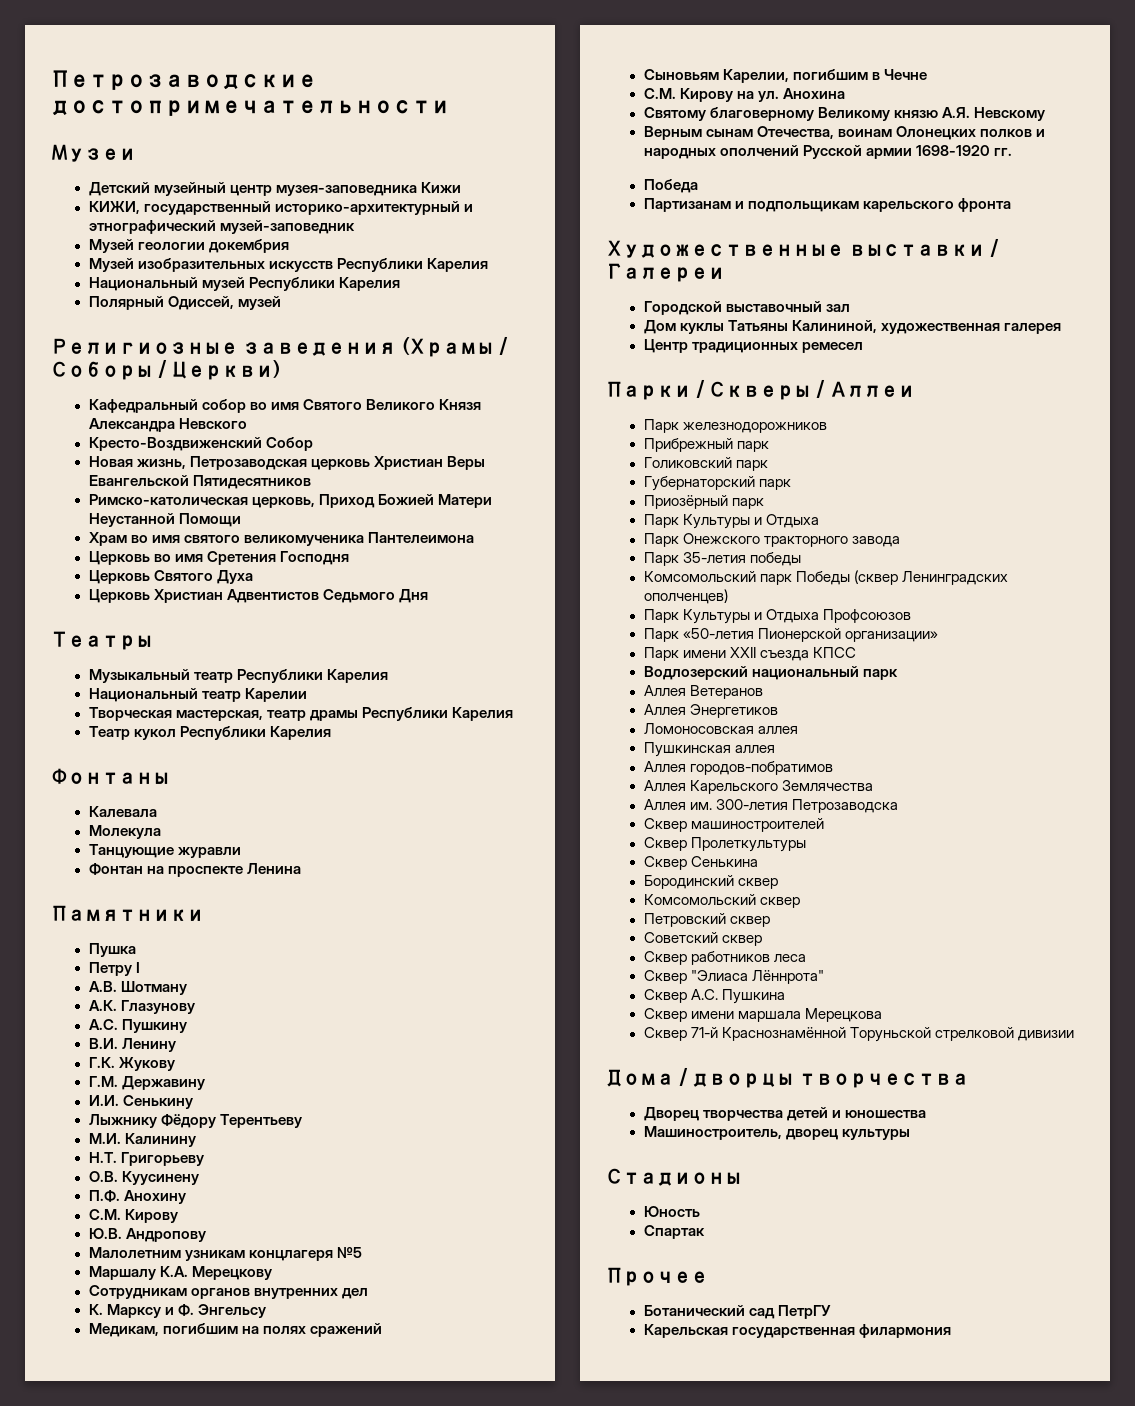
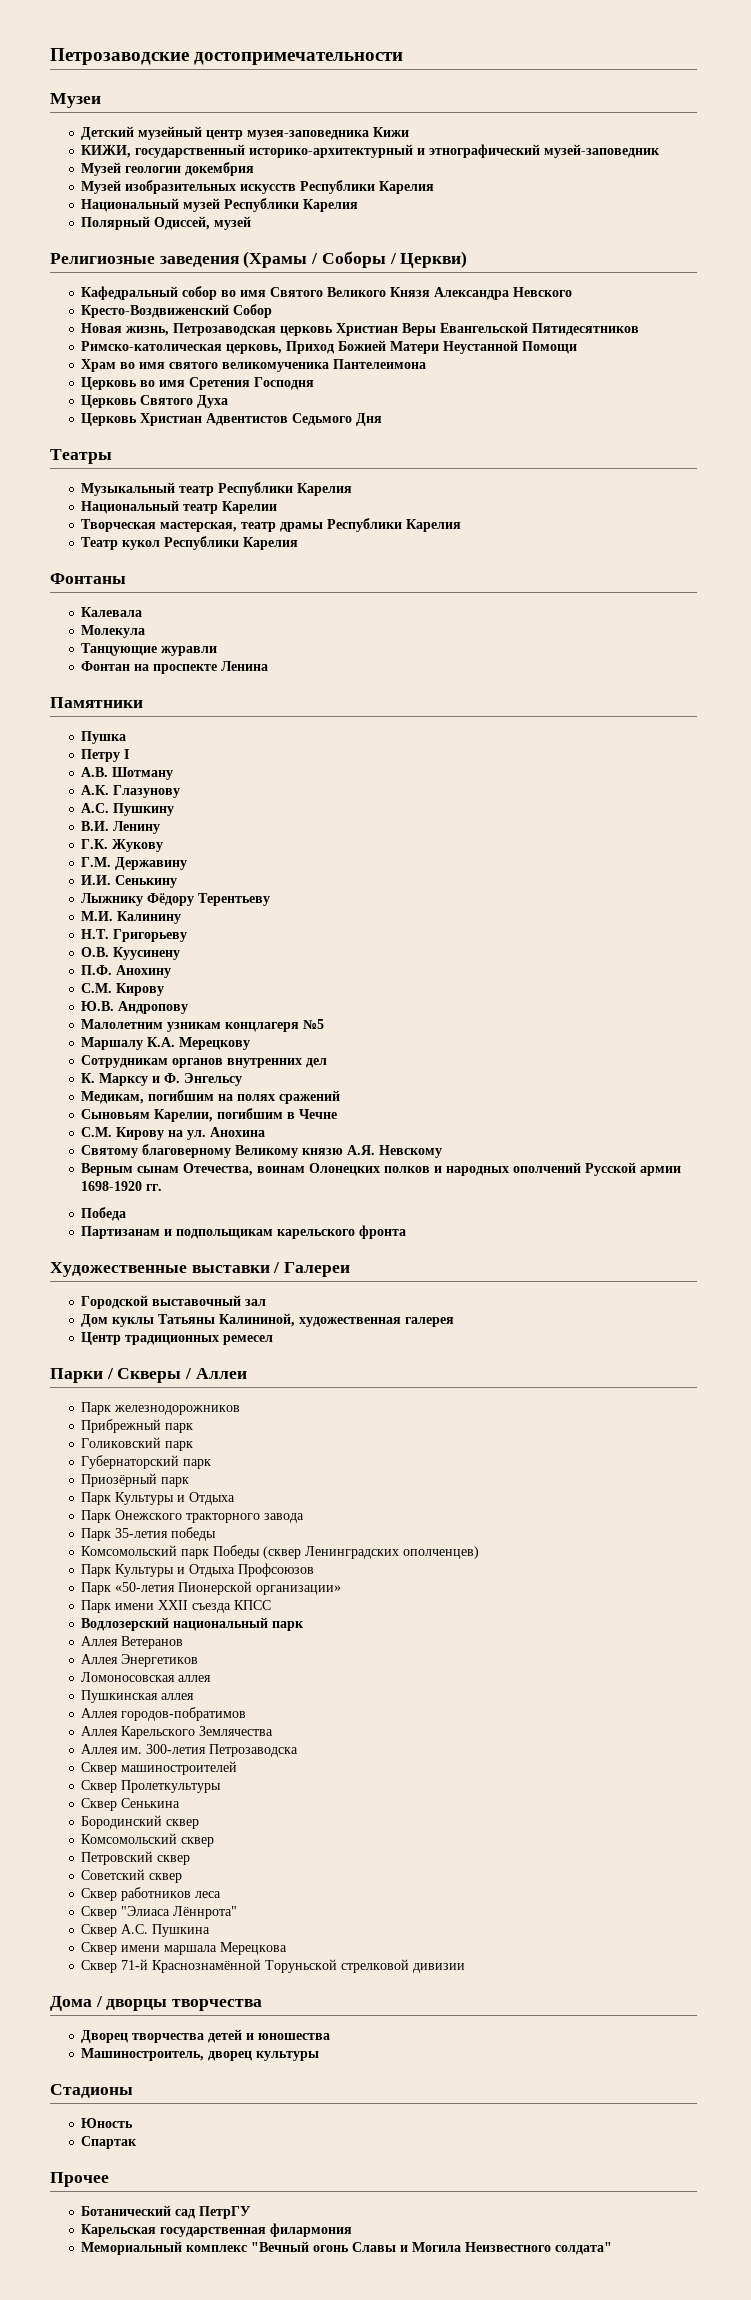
+ Мемориальный комплекс "Вечный огонь Славы и Могила Неизвестного солдата"

